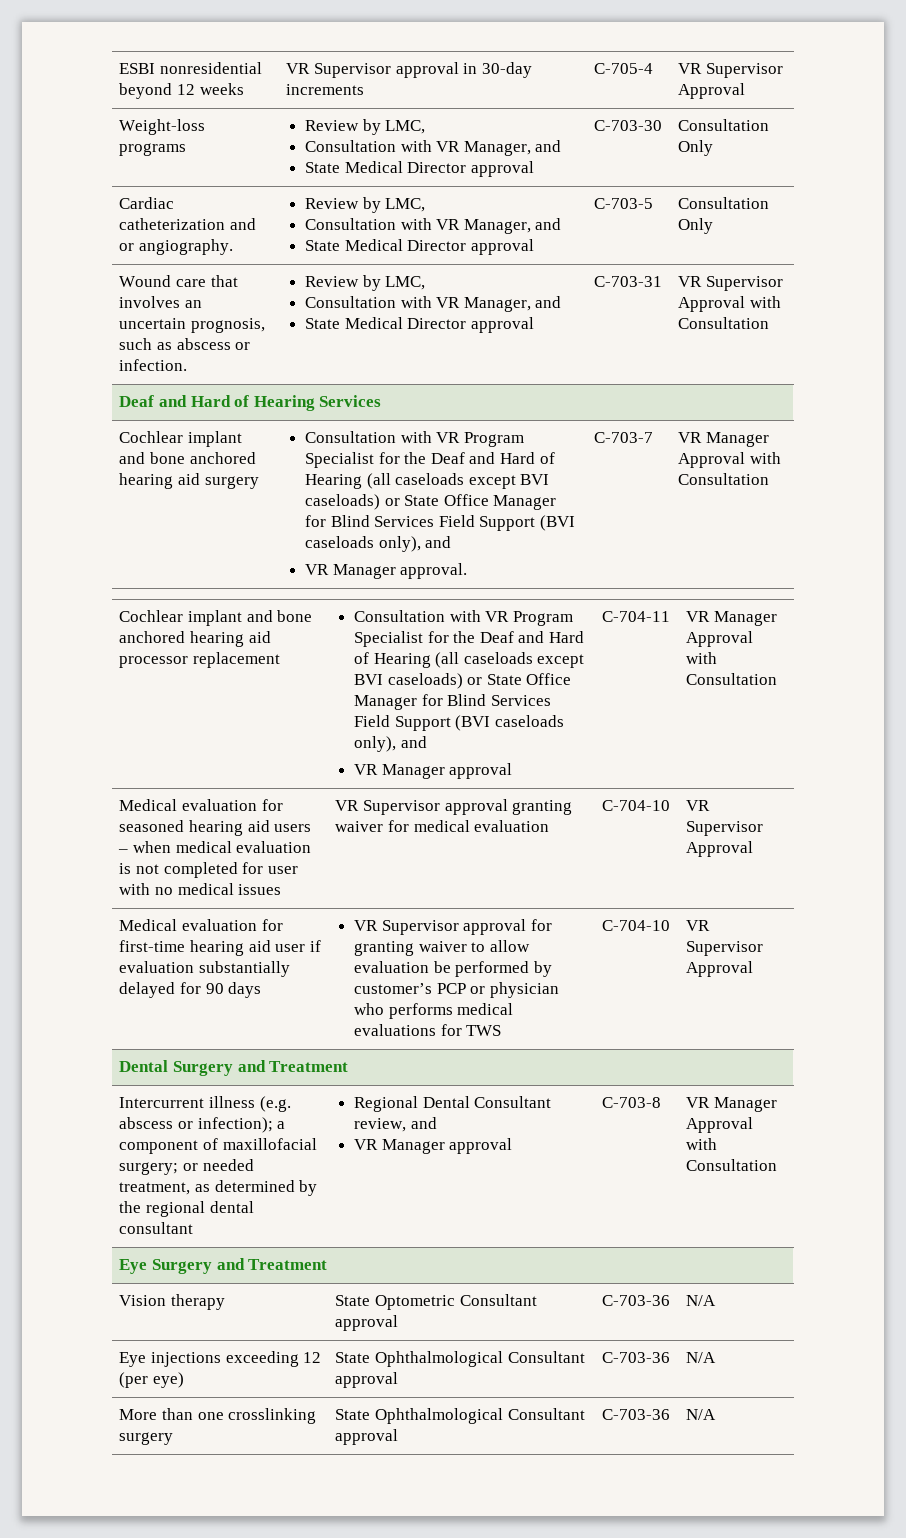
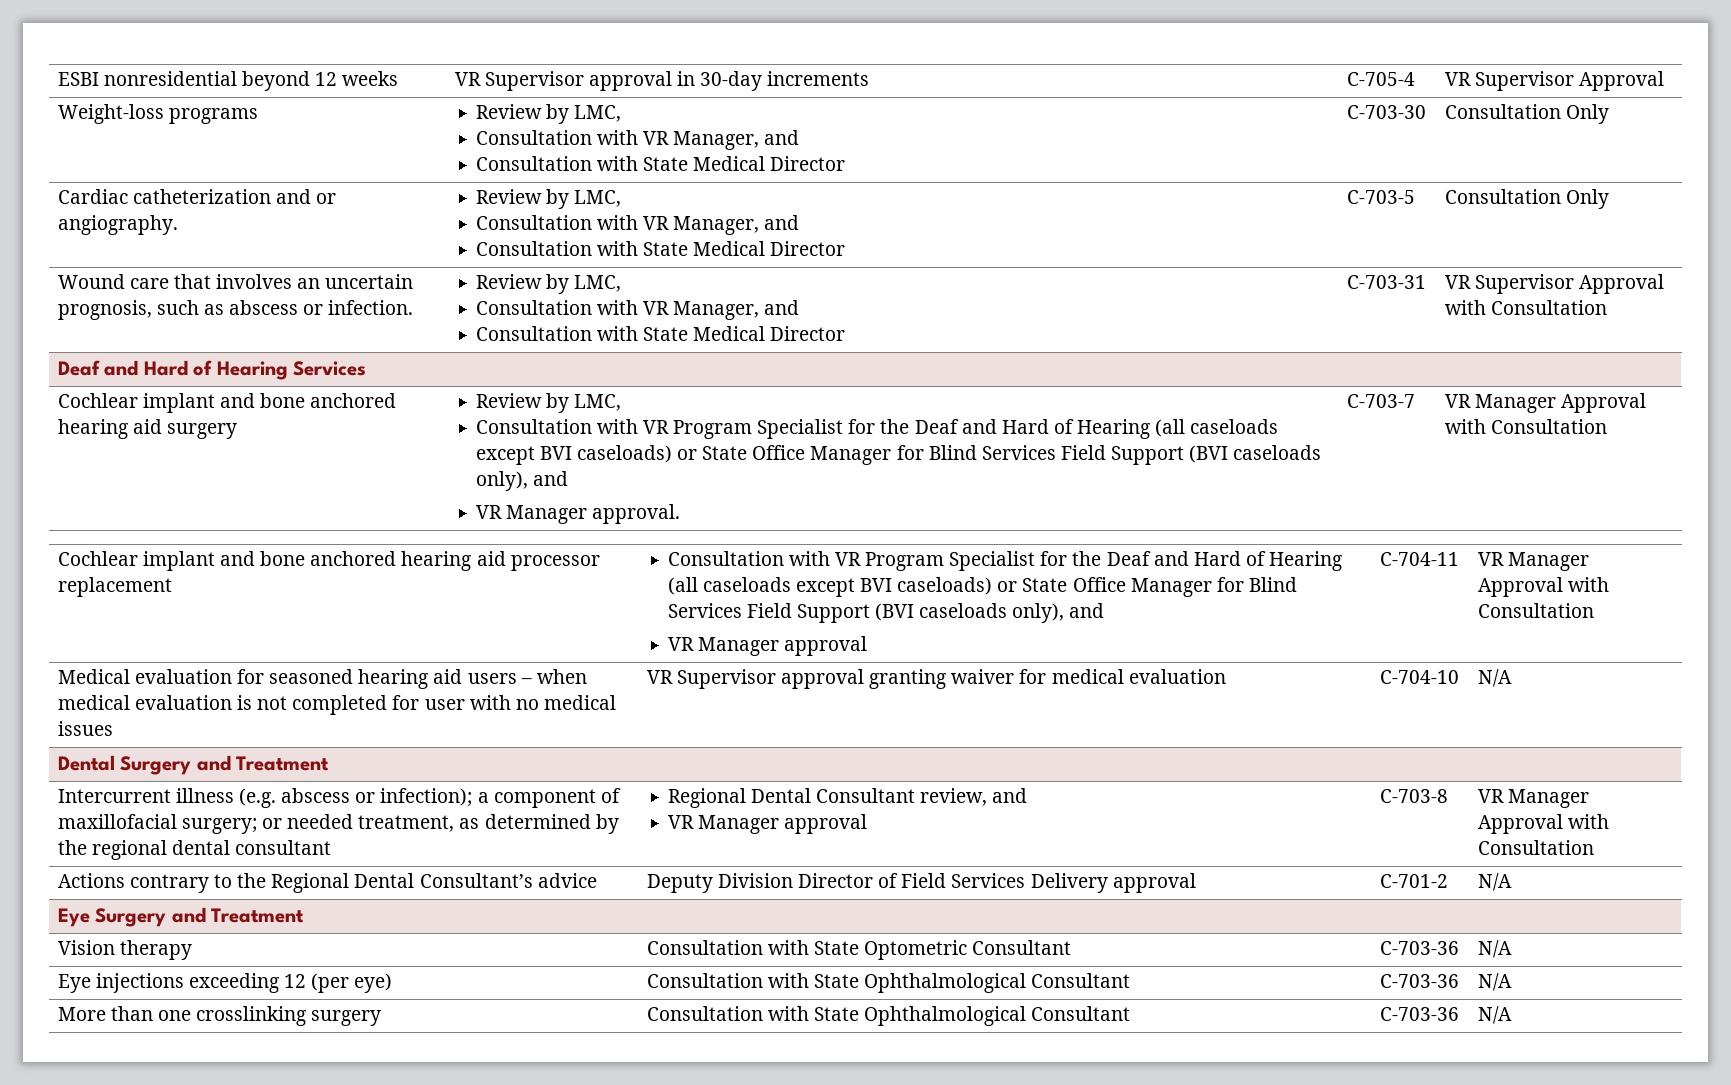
  Weight-loss programs | Review by LMC,
  Consultation with VR Manager, and
- State Medical Director approval | C-703-30 | Consultation Only
+ Consultation with State Medical Director | C-703-30 | Consultation Only
  Cardiac catheterization and or angiography. | Review by LMC,
  Consultation with VR Manager, and
- State Medical Director approval | C-703-5 | Consultation Only
+ Consultation with State Medical Director | C-703-5 | Consultation Only
  Wound care that involves an uncertain prognosis, such as abscess or infection. | Review by LMC,
  Consultation with VR Manager, and
- State Medical Director approval | C-703-31 | VR Supervisor Approval with Consultation
+ Consultation with State Medical Director | C-703-31 | VR Supervisor Approval with Consultation
- Cochlear implant and bone anchored hearing aid surgery
+ Cochlear implant and bone anchored hearing aid surgery | Review by LMC,
- Medical evaluation for seasoned hearing aid users – when medical evaluation is not completed for user with no medical issues | VR Supervisor approval granting waiver for medical evaluation | C-704-10 | VR Supervisor Approval
- Medical evaluation for first-time hearing aid user if evaluation substantially delayed for 90 days | VR Supervisor approval for granting waiver to allow evaluation be performed by customer’s PCP or physician who performs medical evaluations for TWS | C-704-10 | VR Supervisor Approval
+ Medical evaluation for seasoned hearing aid users – when medical evaluation is not completed for user with no medical issues | VR Supervisor approval granting waiver for medical evaluation | C-704-10 | N/A
+ Actions contrary to the Regional Dental Consultant’s advice | Deputy Division Director of Field Services Delivery approval | C-701-2 | N/A
- Vision therapy | State Optometric Consultant approval | C-703-36 | N/A
+ Vision therapy | Consultation with State Optometric Consultant | C-703-36 | N/A
- Eye injections exceeding 12 (per eye) | State Ophthalmological Consultant approval | C-703-36 | N/A
+ Eye injections exceeding 12 (per eye) | Consultation with State Ophthalmological Consultant | C-703-36 | N/A
- More than one crosslinking surgery | State Ophthalmological Consultant approval | C-703-36 | N/A
+ More than one crosslinking surgery | Consultation with State Ophthalmological Consultant | C-703-36 | N/A

